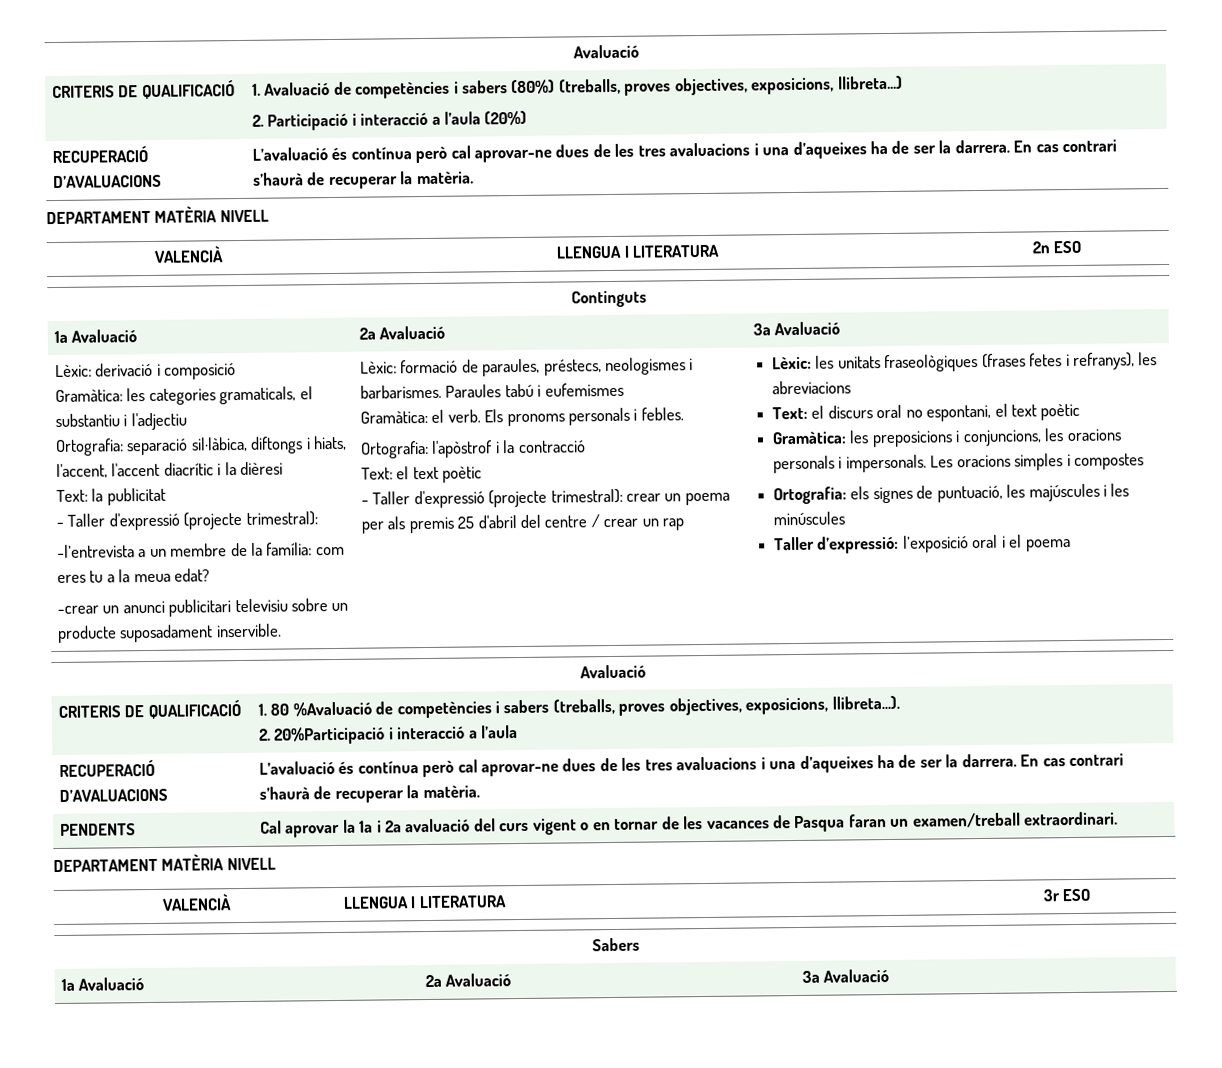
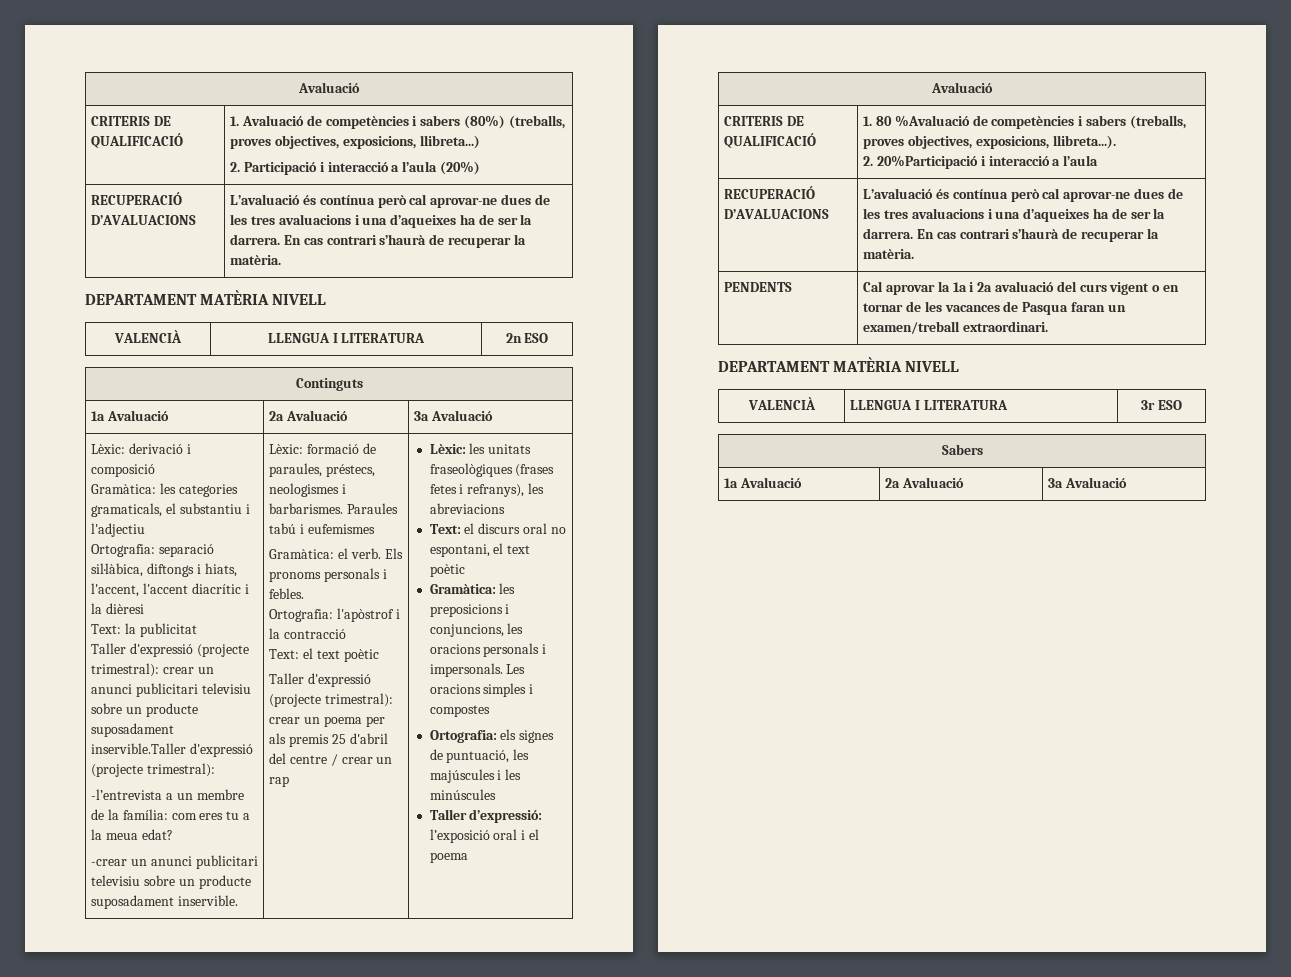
  Text: la publicitat
- - Taller d'expressió (projecte trimestral):
+ Taller d'expressió (projecte trimestral): crear un anunci publicitari televisiu sobre un producte suposadament inservible.Taller d'expressió (projecte trimestral):
- - Taller d'expressió (projecte trimestral): crear un poema per als premis 25 d'abril del centre / crear un rap
+ Taller d'expressió (projecte trimestral): crear un poema per als premis 25 d'abril del centre / crear un rap

